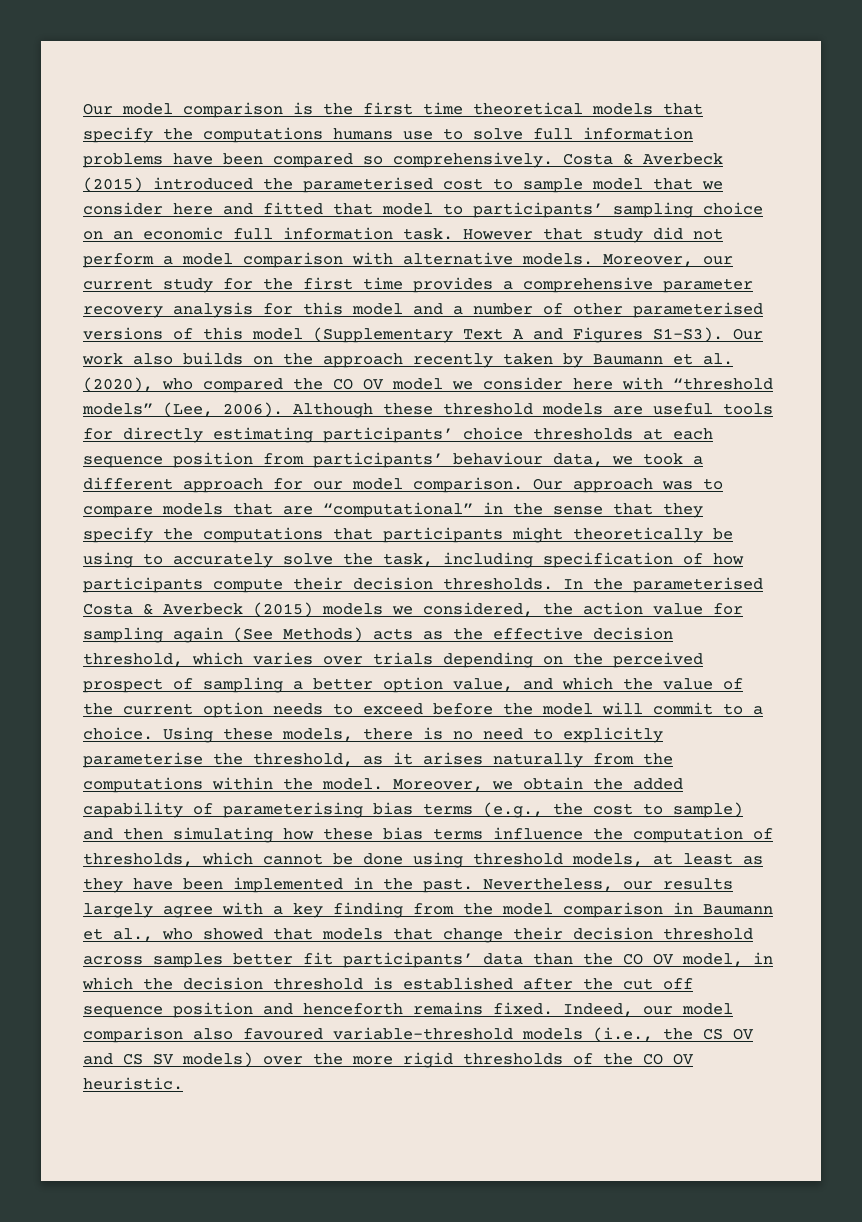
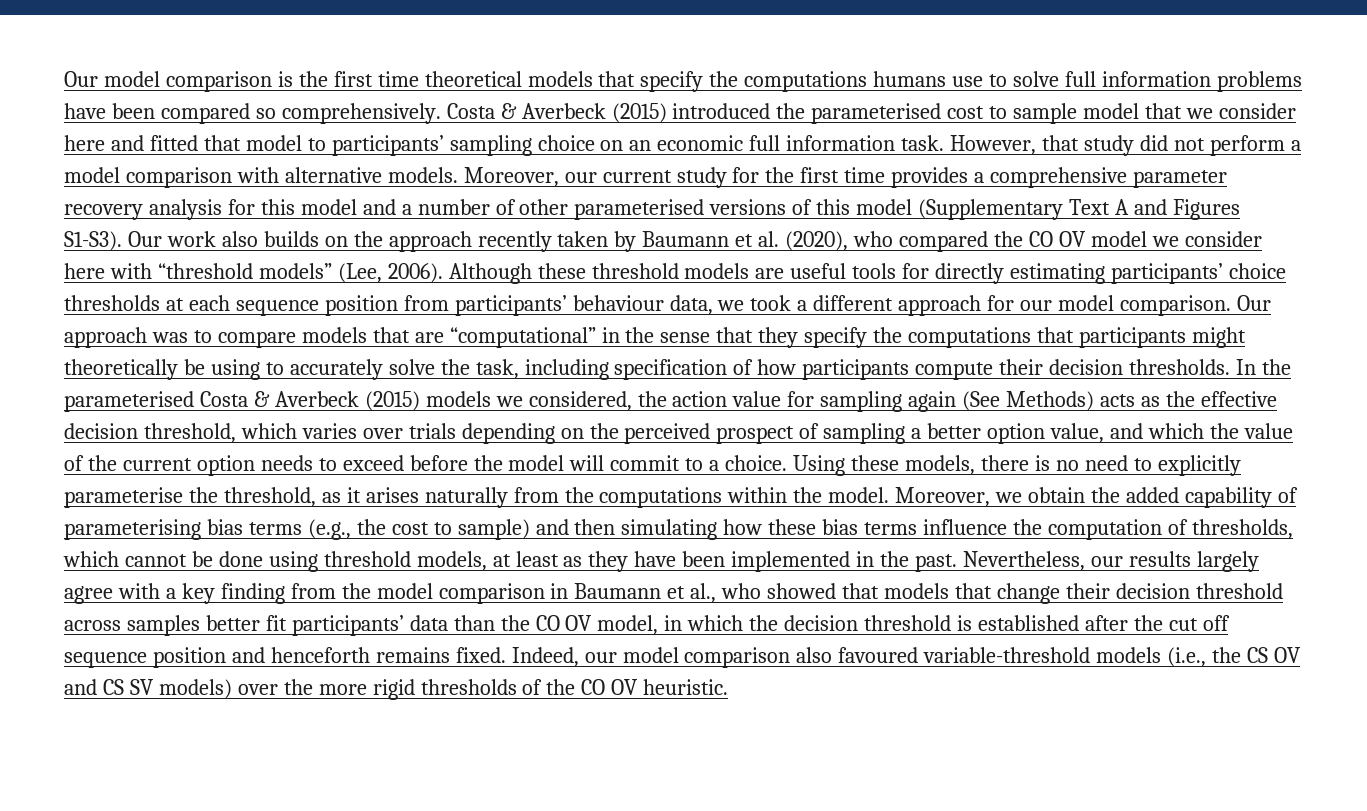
- However that study did not perform a model comparison with alternative models.
+ However, that study did not perform a model comparison with alternative models.

